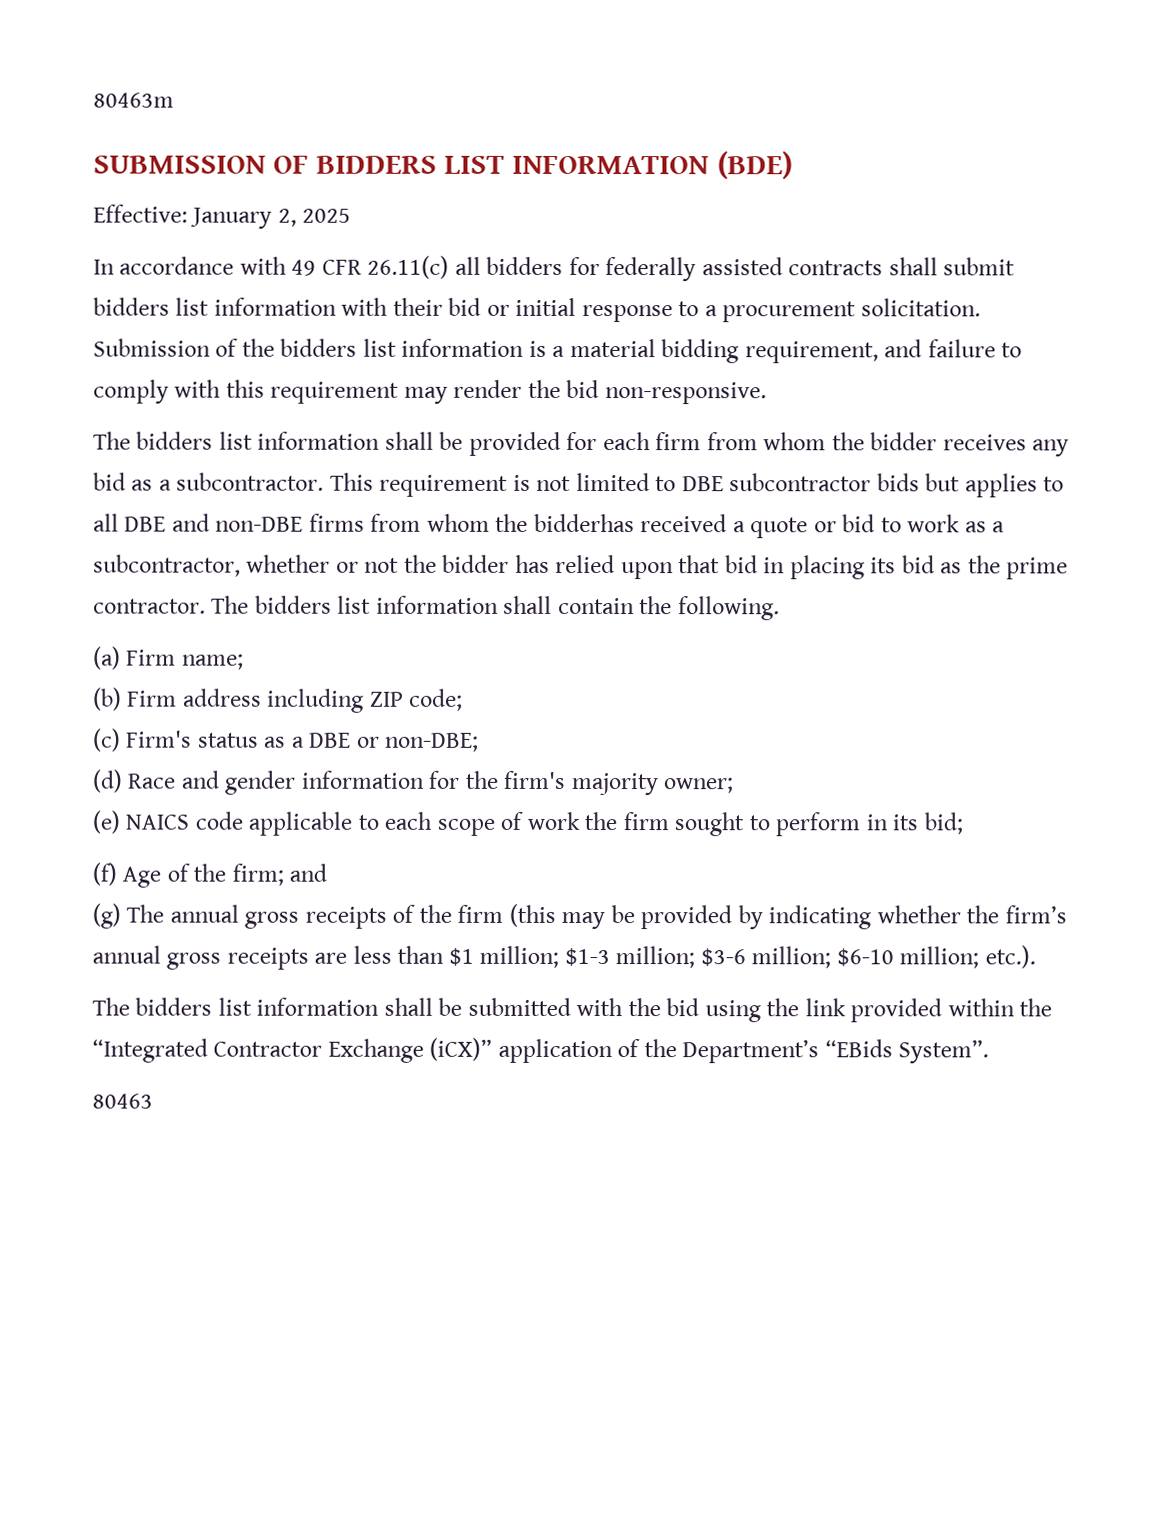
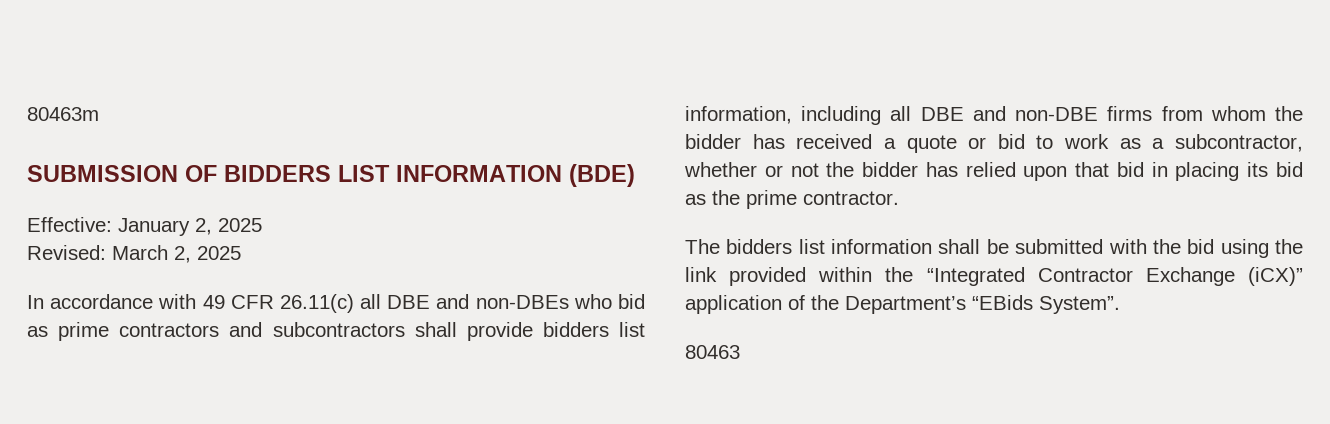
+ Revised: March 2, 2025
- In accordance with 49 CFR 26.11(c) all bidders for federally assisted contracts shall submit bidders list information with their bid or initial response to a procurement solicitation. Submission of the bidders list information is a material bidding requirement, and failure to comply with this requirement may render the bid non-responsive.
- The bidders list information shall be provided for each firm from whom the bidder receives any bid as a subcontractor. This requirement is not limited to DBE subcontractor bids but applies to all DBE and non-DBE firms from whom the bidderhas received a quote or bid to work as a subcontractor, whether or not the bidder has relied upon that bid in placing its bid as the prime contractor. The bidders list information shall contain the following.
- (a) Firm name;
- (b) Firm address including ZIP code;
- (c) Firm's status as a DBE or non-DBE;
- (d) Race and gender information for the firm's majority owner;
- (e) NAICS code applicable to each scope of work the firm sought to perform in its bid;
- (f) Age of the firm; and
- (g) The annual gross receipts of the firm (this may be provided by indicating whether the firm’s annual gross receipts are less than $1 million; $1-3 million; $3-6 million; $6-10 million; etc.).
+ In accordance with 49 CFR 26.11(c) all DBE and non-DBEs who bid as prime contractors and subcontractors shall provide bidders list information, including all DBE and non-DBE firms from whom the bidder has received a quote or bid to work as a subcontractor, whether or not the bidder has relied upon that bid in placing its bid as the prime contractor.

